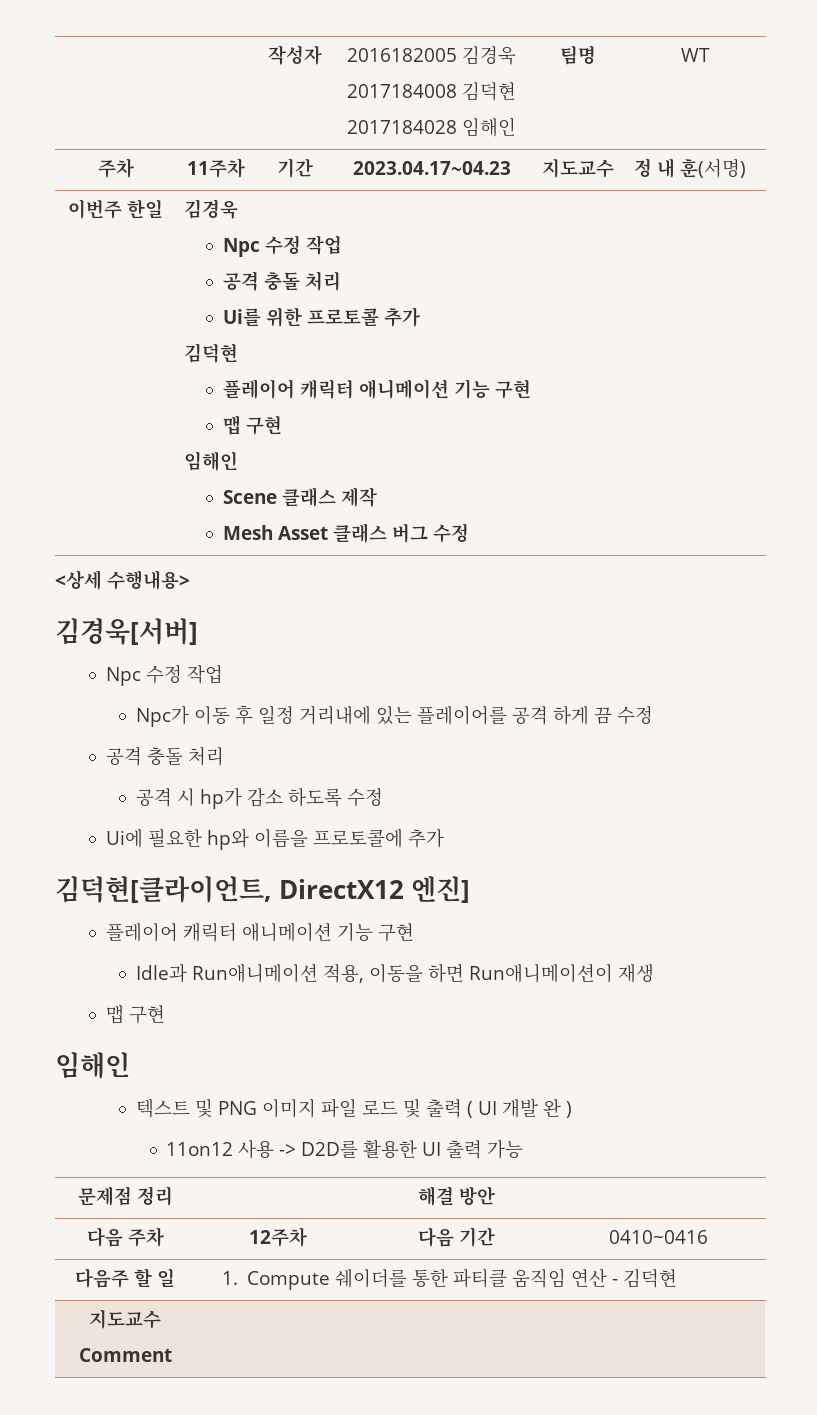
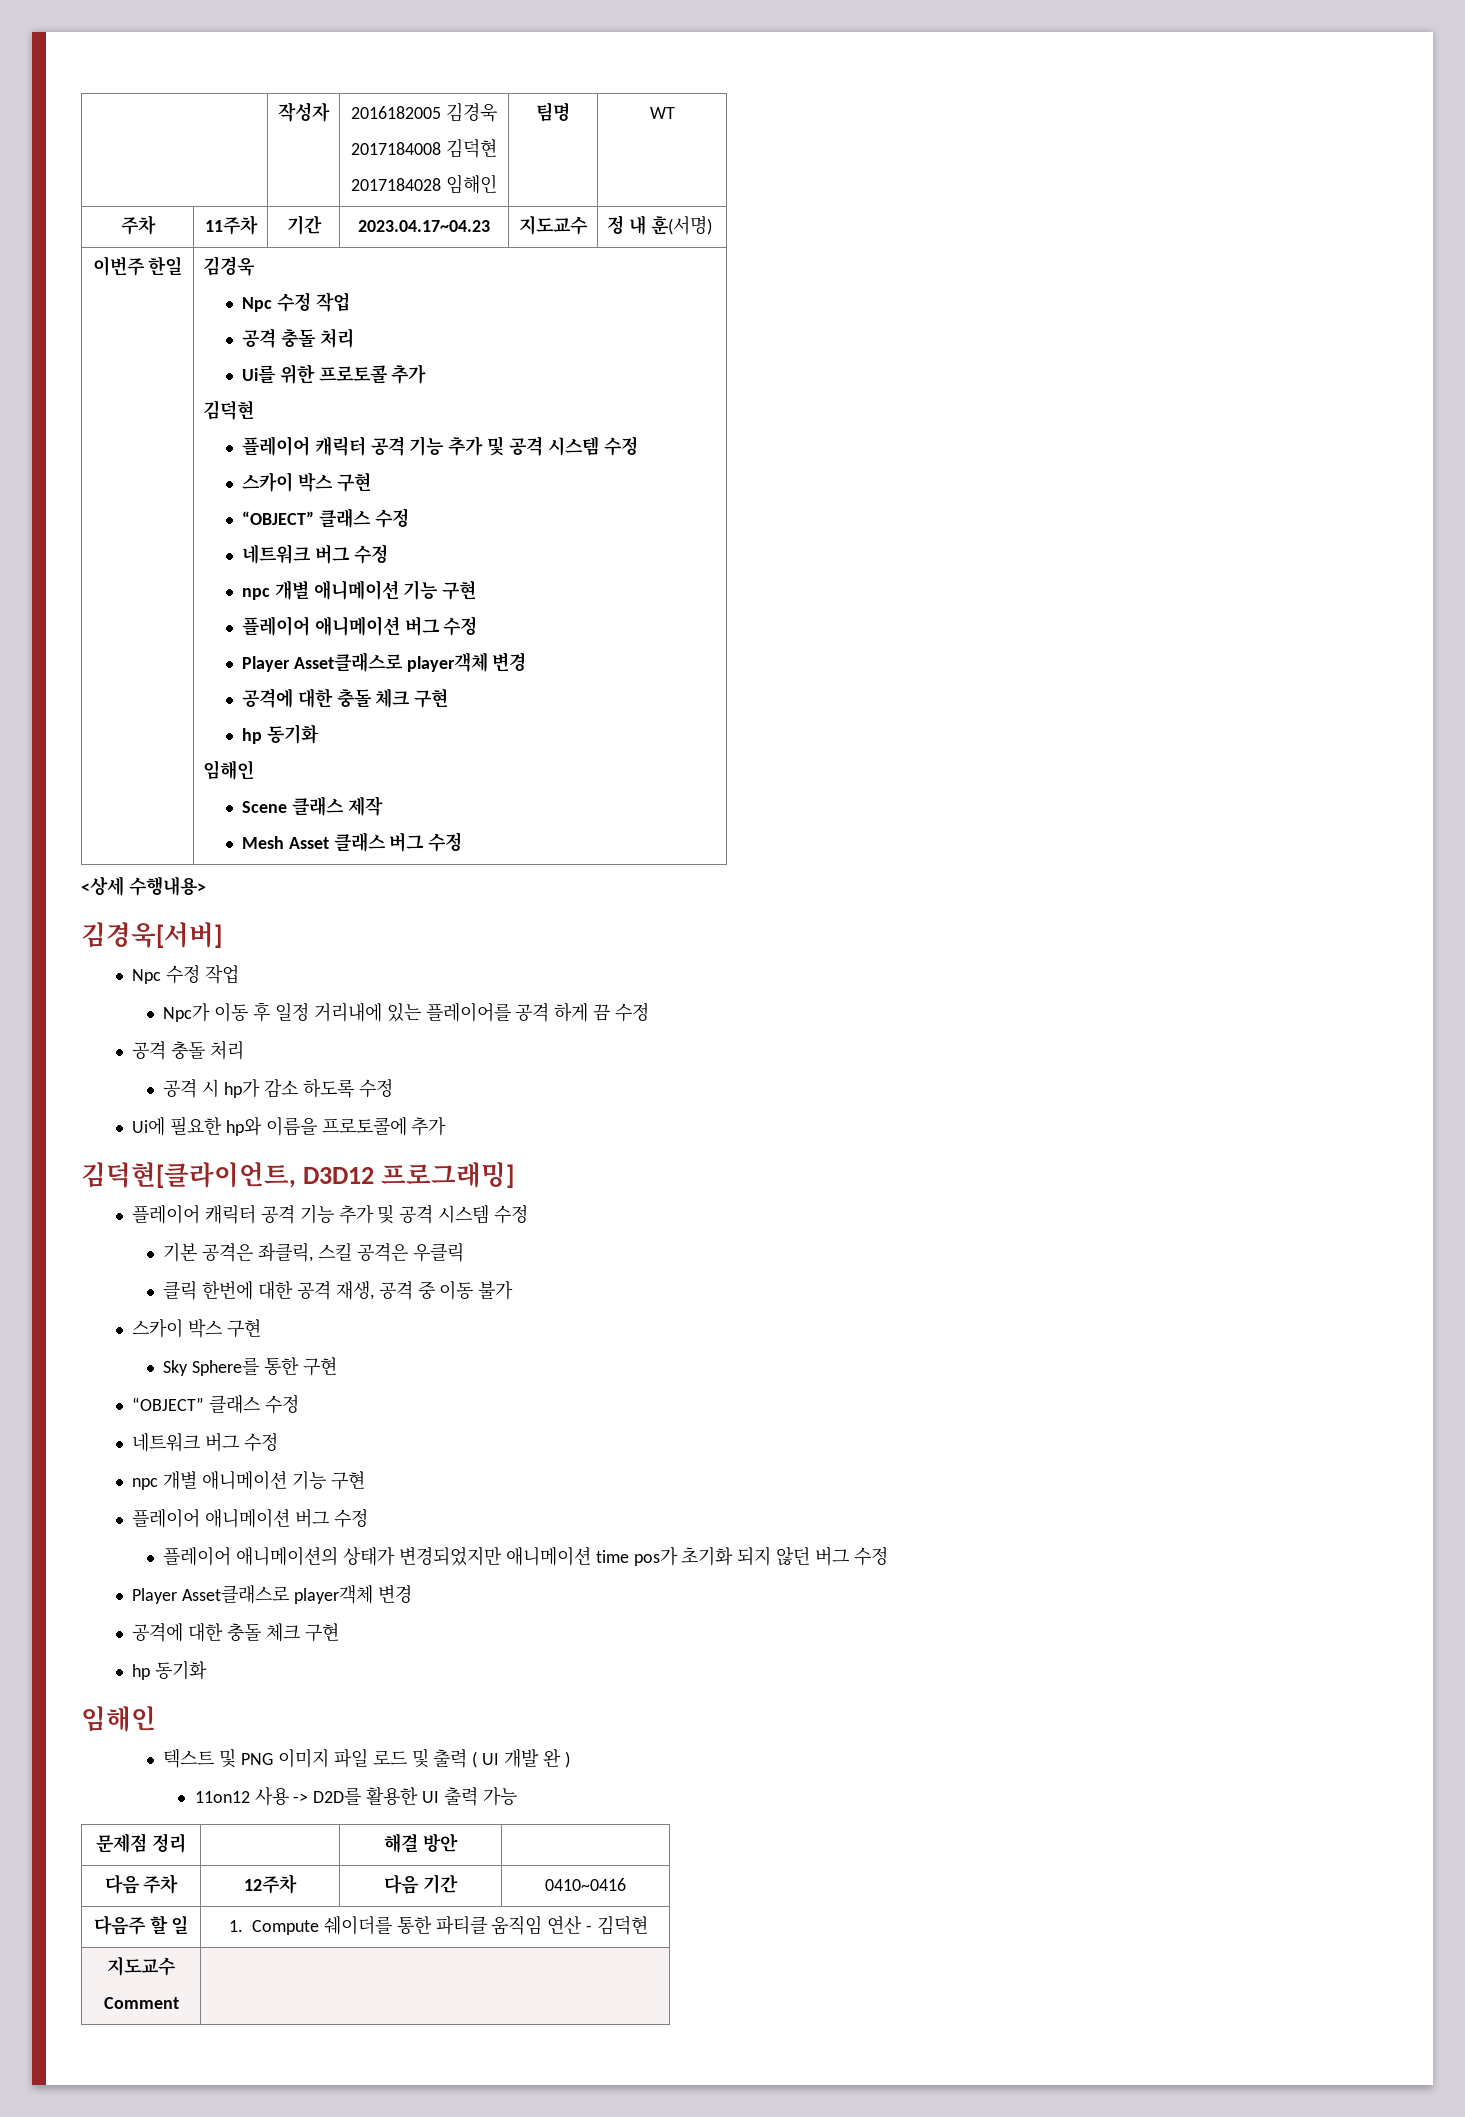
  Ui를 위한 프로토콜 추가
  김덕현
- 플레이어 캐릭터 애니메이션 기능 구현
- 맵 구현
+ 플레이어 캐릭터 공격 기능 추가 및 공격 시스템 수정
+ 스카이 박스 구현
+ “OBJECT” 클래스 수정
+ 네트워크 버그 수정
+ npc 개별 애니메이션 기능 구현
+ 플레이어 애니메이션 버그 수정
+ Player Asset클래스로 player객체 변경
+ 공격에 대한 충돌 체크 구현
+ hp 동기화
- 김덕현[클라이언트, DirectX12 엔진]
- 플레이어 캐릭터 애니메이션 기능 구현
- Idle과 Run애니메이션 적용, 이동을 하면 Run애니메이션이 재생
- 맵 구현
+ 김덕현[클라이언트, D3D12 프로그래밍]
+ 플레이어 캐릭터 공격 기능 추가 및 공격 시스템 수정
+ 기본 공격은 좌클릭, 스킬 공격은 우클릭
+ 클릭 한번에 대한 공격 재생, 공격 중 이동 불가
+ 스카이 박스 구현
+ Sky Sphere를 통한 구현
+ “OBJECT” 클래스 수정
+ 네트워크 버그 수정
+ npc 개별 애니메이션 기능 구현
+ 플레이어 애니메이션 버그 수정
+ 플레이어 애니메이션의 상태가 변경되었지만 애니메이션 time pos가 초기화 되지 않던 버그 수정
+ Player Asset클래스로 player객체 변경
+ 공격에 대한 충돌 체크 구현
+ hp 동기화

